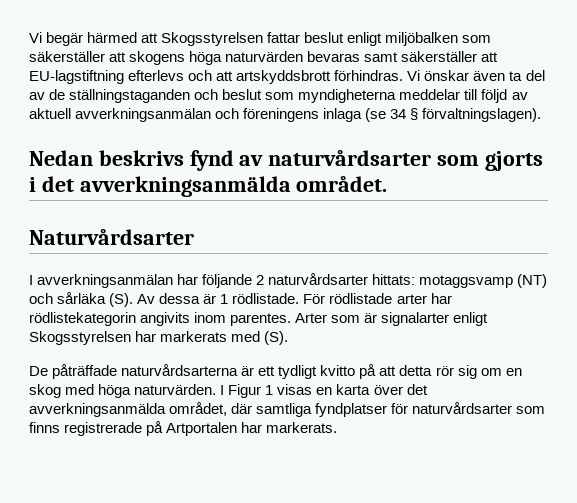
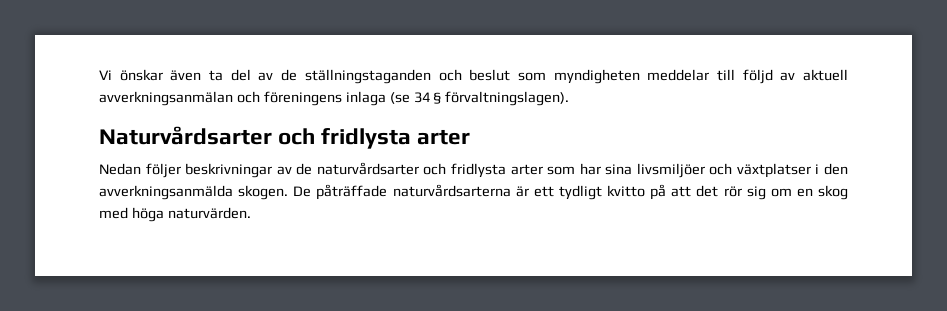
- Vi begär härmed att Skogsstyrelsen fattar beslut enligt miljöbalken som säkerställer att skogens höga naturvärden bevaras samt säkerställer att EU-lagstiftning efterlevs och att artskyddsbrott förhindras. Vi önskar även ta del av de ställningstaganden och beslut som myndigheterna meddelar till följd av aktuell avverkningsanmälan och föreningens inlaga (se 34 § förvaltningslagen).
+ Vi önskar även ta del av de ställningstaganden och beslut som myndigheten meddelar till följd av aktuell avverkningsanmälan och föreningens inlaga (se 34 § förvaltningslagen).
- Nedan beskrivs fynd av naturvårdsarter som gjorts i det avverkningsanmälda området.
- Naturvårdsarter
- I avverkningsanmälan har följande 2 naturvårdsarter hittats: motaggsvamp (NT) och sårläka (S). Av dessa är 1 rödlistade. För rödlistade arter har rödlistekategorin angivits inom parentes. Arter som är signalarter enligt Skogsstyrelsen har markerats med (S).
- De påträffade naturvårdsarterna är ett tydligt kvitto på att detta rör sig om en skog med höga naturvärden. I Figur 1 visas en karta över det avverkningsanmälda området, där samtliga fyndplatser för naturvårdsarter som finns registrerade på Artportalen har markerats.
+ Naturvårdsarter och fridlysta arter
+ Nedan följer beskrivningar av de naturvårdsarter och fridlysta arter som har sina livsmiljöer och växtplatser i den avverkningsanmälda skogen. De påträffade naturvårdsarterna är ett tydligt kvitto på att det rör sig om en skog med höga naturvärden.

